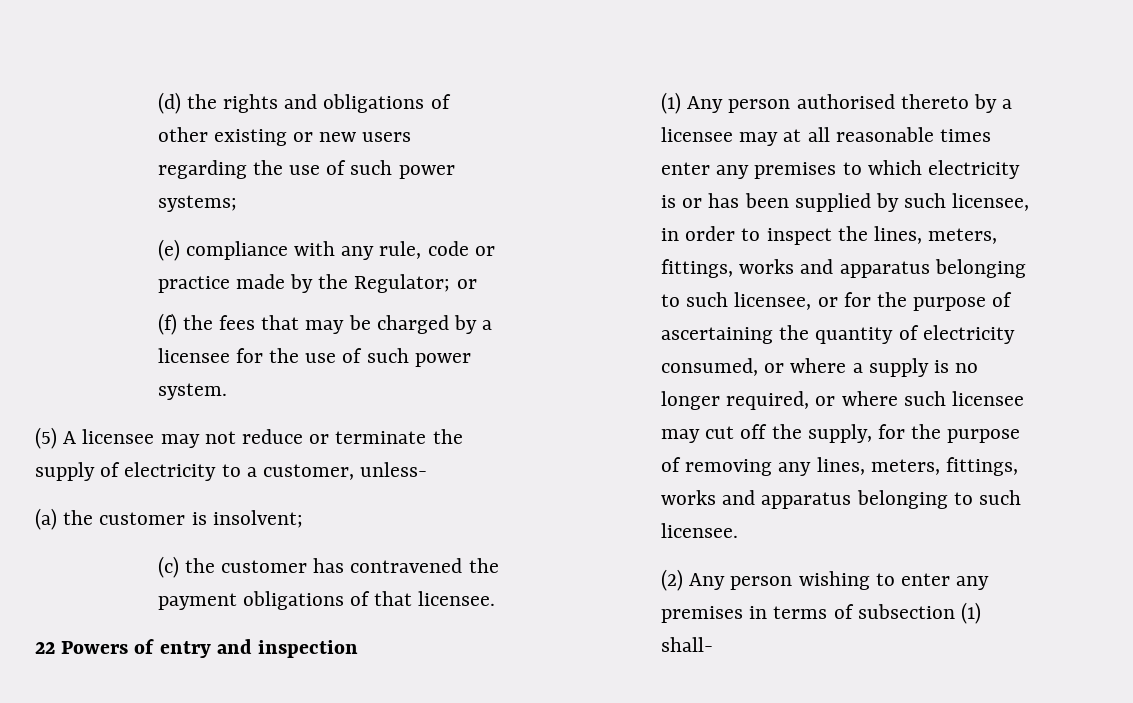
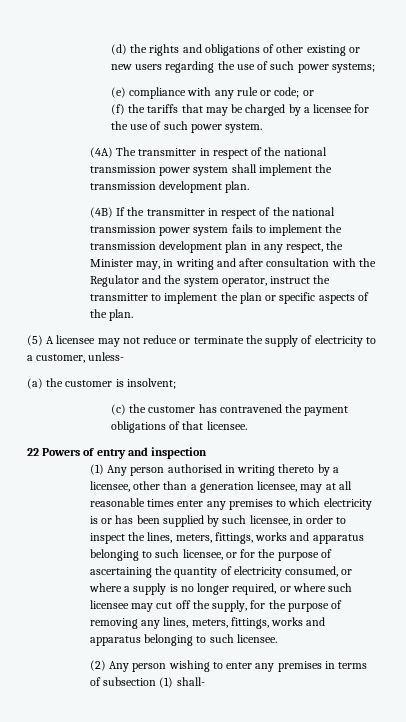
- (e) compliance with any rule, code or practice made by the Regulator; or
+ (e) compliance with any rule or code; or
- (f) the fees that may be charged by a licensee for the use of such power system.
+ (f) the tariffs that may be charged by a licensee for the use of such power system.
+ (4A) The transmitter in respect of the national transmission power system shall implement the transmission development plan.
+ (4B) If the transmitter in respect of the national transmission power system fails to implement the transmission development plan in any respect, the Minister may, in writing and after consultation with the Regulator and the system operator, instruct the transmitter to implement the plan or specific aspects of the plan.
- (1) Any person authorised thereto by a licensee may at all reasonable times enter any premises to which electricity is or has been supplied by such licensee, in order to inspect the lines, meters, fittings, works and apparatus belonging to such licensee, or for the purpose of ascertaining the quantity of electricity consumed, or where a supply is no longer required, or where such licensee may cut off the supply, for the purpose of removing any lines, meters, fittings, works and apparatus belonging to such licensee.
+ (1) Any person authorised in writing thereto by a licensee, other than a generation licensee, may at all reasonable times enter any premises to which electricity is or has been supplied by such licensee, in order to inspect the lines, meters, fittings, works and apparatus belonging to such licensee, or for the purpose of ascertaining the quantity of electricity consumed, or where a supply is no longer required, or where such licensee may cut off the supply, for the purpose of removing any lines, meters, fittings, works and apparatus belonging to such licensee.

